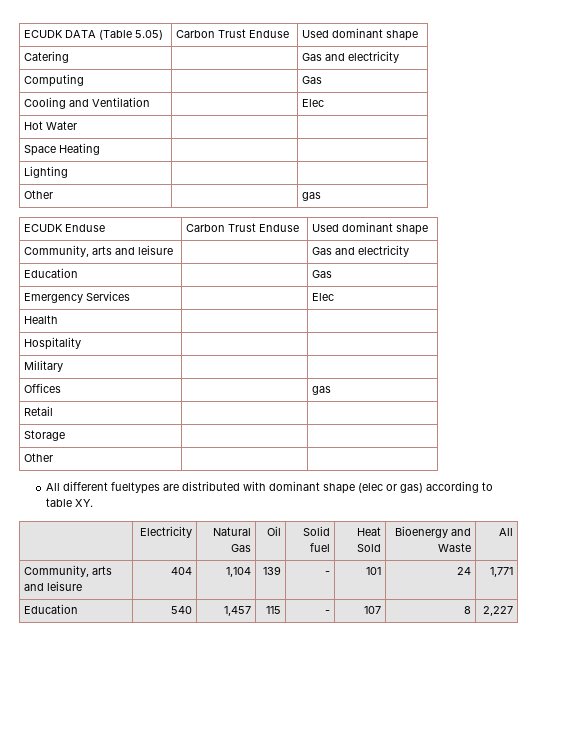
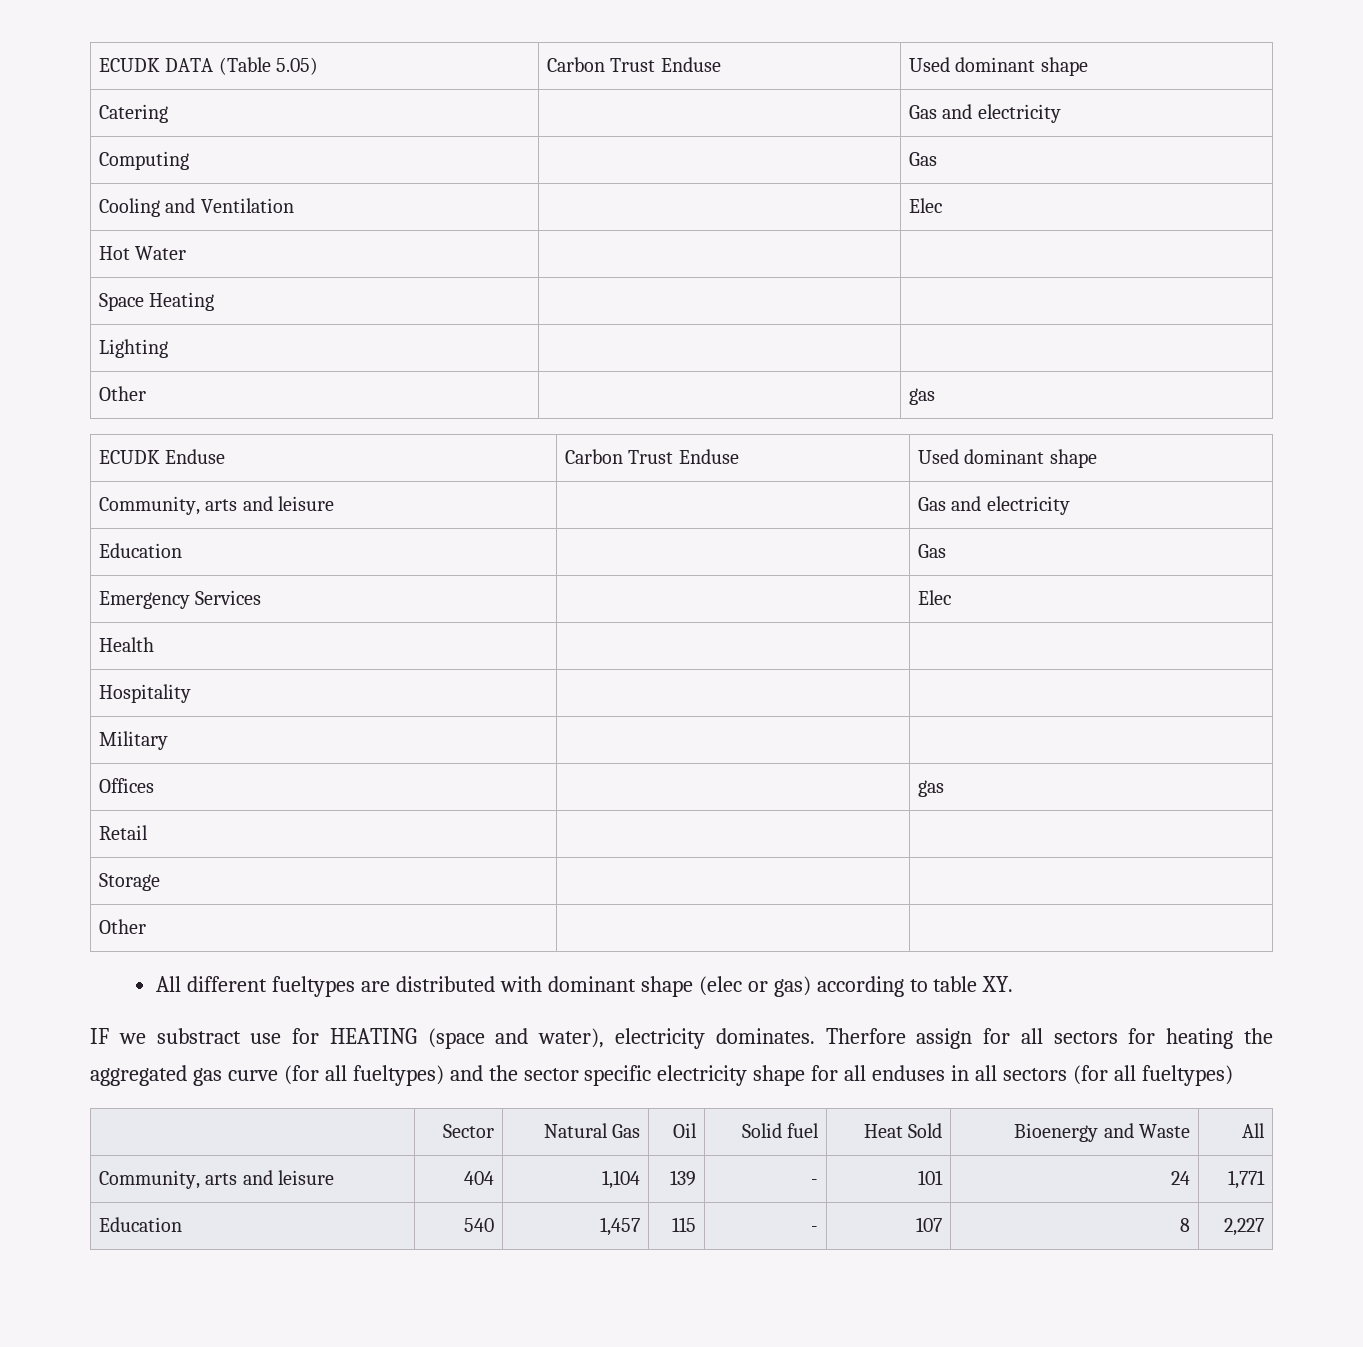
- | Electricity | Natural Gas | Oil | Solid fuel | Heat Sold | Bioenergy and Waste | All
+ IF we substract use for HEATING (space and water), electricity dominates. Therfore assign for all sectors for heating the aggregated gas curve (for all fueltypes) and the sector specific electricity shape for all enduses in all sectors (for all fueltypes)
+ | Sector | Natural Gas | Oil | Solid fuel | Heat Sold | Bioenergy and Waste | All

